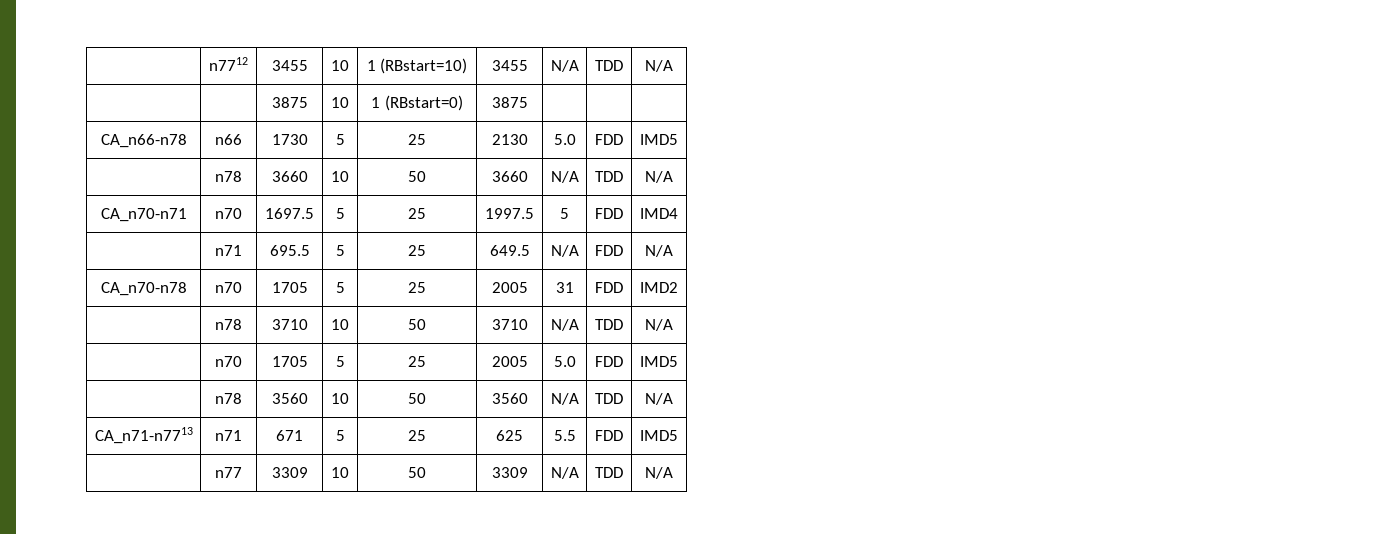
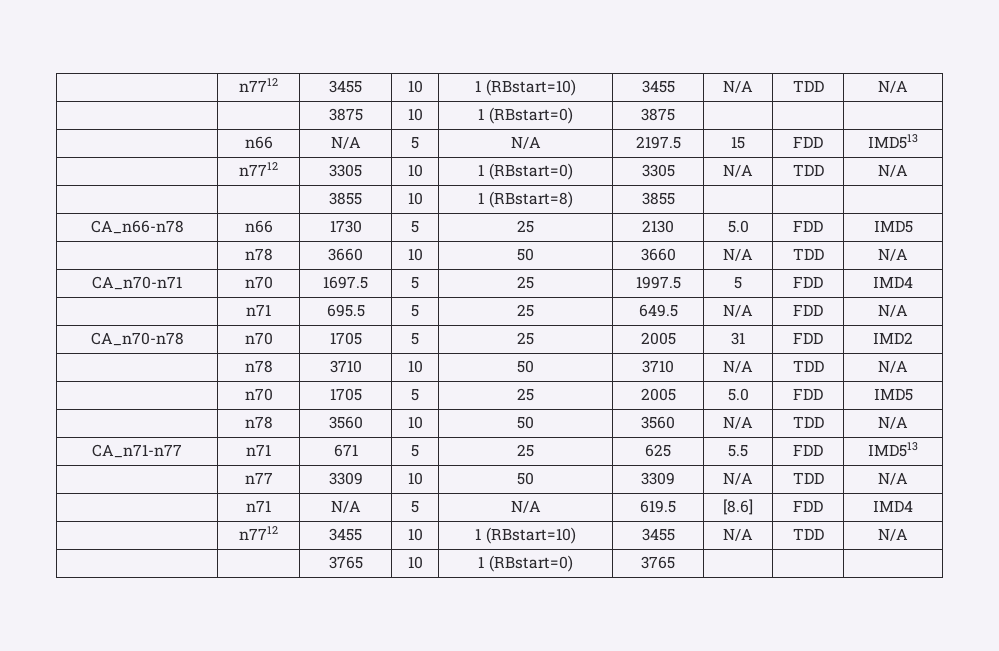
+ | n66 | N/A | 5 | N/A | 2197.5 | 15 | FDD | IMD513
+ | n7712 | 3305 | 10 | 1 (RBstart=0) | 3305 | N/A | TDD | N/A
+ | | 3855 | 10 | 1 (RBstart=8) | 3855 | | |
- CA_n71-n7713 | n71 | 671 | 5 | 25 | 625 | 5.5 | FDD | IMD5
+ CA_n71-n77 | n71 | 671 | 5 | 25 | 625 | 5.5 | FDD | IMD513
+ | n71 | N/A | 5 | N/A | 619.5 | [8.6] | FDD | IMD4
+ | n7712 | 3455 | 10 | 1 (RBstart=10) | 3455 | N/A | TDD | N/A
+ | | 3765 | 10 | 1 (RBstart=0) | 3765 | | |

